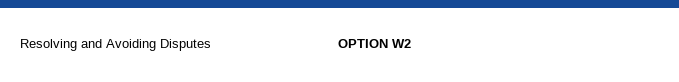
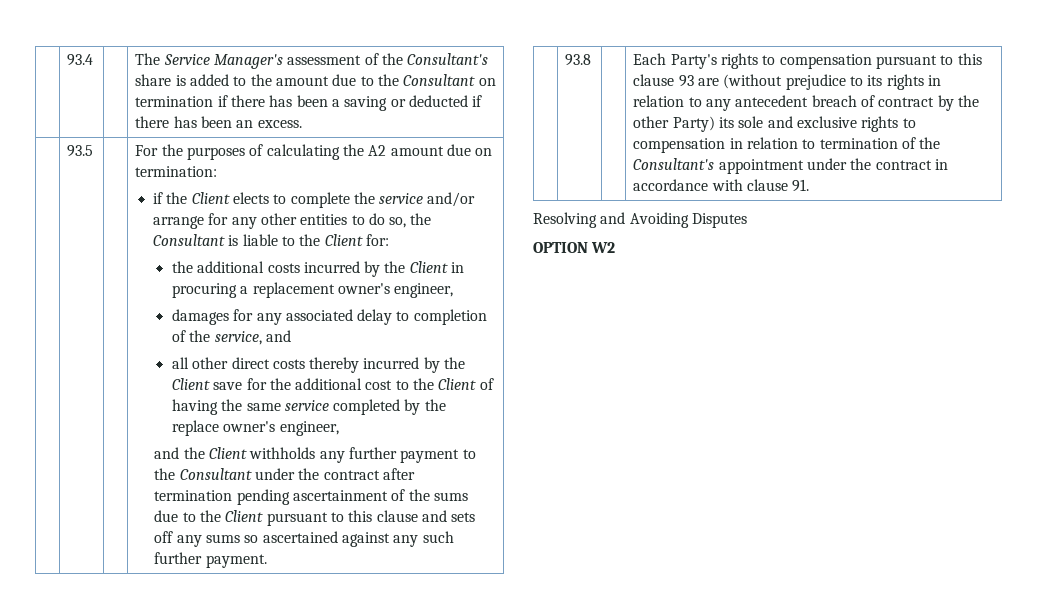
+ | 93.4 | | The Service Manager's assessment of the Consultant's share is added to the amount due to the Consultant on termination if there has been a saving or deducted if there has been an excess.
+ | 93.5 | | For the purposes of calculating the A2 amount due on termination:
+ if the Client elects to complete the service and/or arrange for any other entities to do so, the Consultant is liable to the Client for:
+ the additional costs incurred by the Client in procuring a replacement owner's engineer,
+ damages for any associated delay to completion of the service, and
+ all other direct costs thereby incurred by the Client save for the additional cost to the Client of having the same service completed by the replace owner's engineer,
+ and the Client withholds any further payment to the Consultant under the contract after termination pending ascertainment of the sums due to the Client pursuant to this clause and sets off any sums so ascertained against any such further payment.
+ | 93.8 | | Each Party's rights to compensation pursuant to this clause 93 are (without prejudice to its rights in relation to any antecedent breach of contract by the other Party) its sole and exclusive rights to compensation in relation to termination of the Consultant's appointment under the contract in accordance with clause 91.

